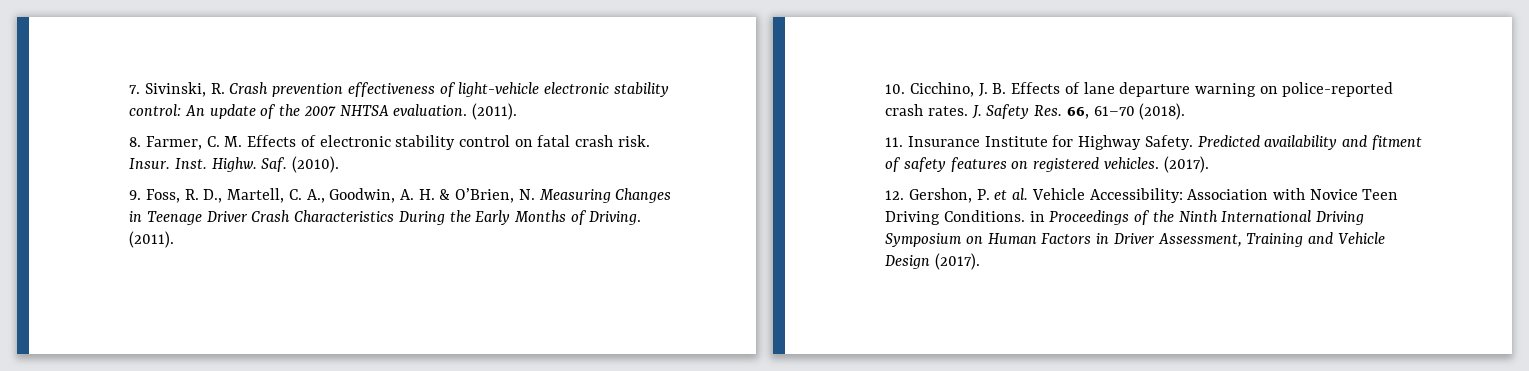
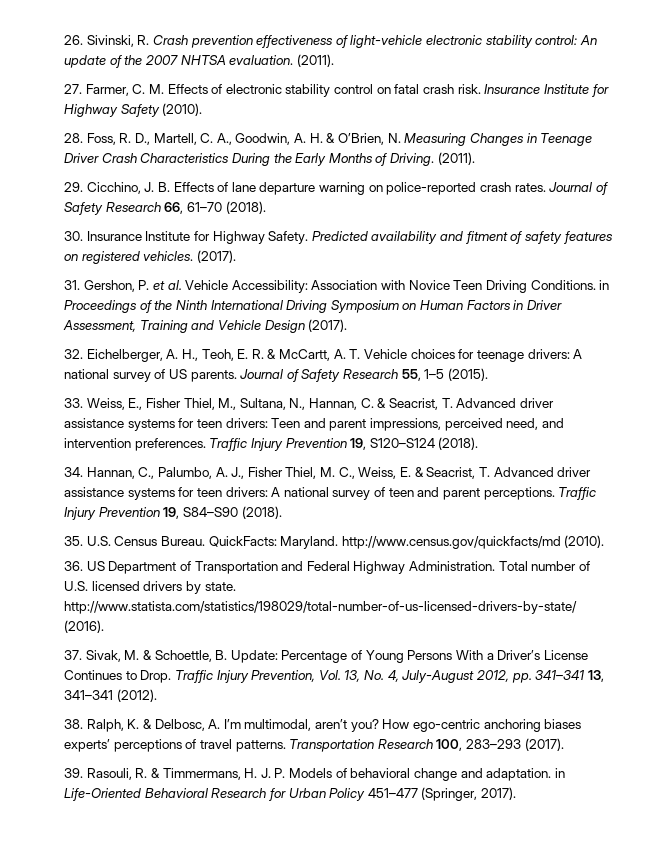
- 7. Sivinski, R. Crash prevention effectiveness of light-vehicle electronic stability control: An update of the 2007 NHTSA evaluation.
+ 26. Sivinski, R. Crash prevention effectiveness of light-vehicle electronic stability control: An update of the 2007 NHTSA evaluation.
- 8. Farmer, C. M. Effects of electronic stability control on fatal crash risk.
+ 27. Farmer, C. M. Effects of electronic stability control on fatal crash risk.
- Insur. Inst. Highw. Saf. (2010).
- 9. Foss, R. D., Martell, C. A., Goodwin, A. H. & O’Brien, N. Measuring Changes in Teenage Driver Crash Characteristics During the Early Months of Driving.
+ Insurance Institute for Highway Safety (2010).
+ 28. Foss, R. D., Martell, C. A., Goodwin, A. H. & O’Brien, N. Measuring Changes in Teenage Driver Crash Characteristics During the Early Months of Driving.
- 10. Cicchino, J. B. Effects of lane departure warning on police-reported crash rates.
+ 29. Cicchino, J. B. Effects of lane departure warning on police-reported crash rates.
- J. Safety Res. 66, 61–70 (2018).
+ Journal of Safety Research 66, 61–70 (2018).
- 11. Insurance Institute for Highway Safety.
+ 30. Insurance Institute for Highway Safety.
- 12. Gershon, P. et al. Vehicle Accessibility: Association with Novice Teen Driving Conditions. in Proceedings of the Ninth International Driving Symposium on Human Factors in Driver Assessment, Training and Vehicle Design (2017).
+ 31. Gershon, P. et al. Vehicle Accessibility: Association with Novice Teen Driving Conditions. in Proceedings of the Ninth International Driving Symposium on Human Factors in Driver Assessment, Training and Vehicle Design (2017).
+ 32. Eichelberger, A. H., Teoh, E. R. & McCartt, A. T. Vehicle choices for teenage drivers: A national survey of US parents. Journal of Safety Research 55, 1–5 (2015).
+ 33. Weiss, E., Fisher Thiel, M., Sultana, N., Hannan, C. & Seacrist, T. Advanced driver assistance systems for teen drivers: Teen and parent impressions, perceived need, and intervention preferences. Traffic Injury Prevention 19, S120–S124 (2018).
+ 34. Hannan, C., Palumbo, A. J., Fisher Thiel, M. C., Weiss, E. & Seacrist, T. Advanced driver assistance systems for teen drivers: A national survey of teen and parent perceptions. Traffic Injury Prevention 19, S84–S90 (2018).
+ 35. U.S. Census Bureau. QuickFacts: Maryland. http://www.census.gov/quickfacts/md (2010).
+ 36. US Department of Transportation and Federal Highway Administration. Total number of U.S. licensed drivers by state. http://www.statista.com/statistics/198029/total-number-of-us-licensed-drivers-by-state/ (2016).
+ 37. Sivak, M. & Schoettle, B. Update: Percentage of Young Persons With a Driver’s License Continues to Drop. Traffic Injury Prevention, Vol. 13, No. 4, July-August 2012, pp. 341–341 13, 341–341 (2012).
+ 38. Ralph, K. & Delbosc, A. I’m multimodal, aren’t you? How ego-centric anchoring biases experts’ perceptions of travel patterns. Transportation Research 100, 283–293 (2017).
+ 39. Rasouli, R. & Timmermans, H. J. P. Models of behavioral change and adaptation. in Life-Oriented Behavioral Research for Urban Policy 451–477 (Springer, 2017).

